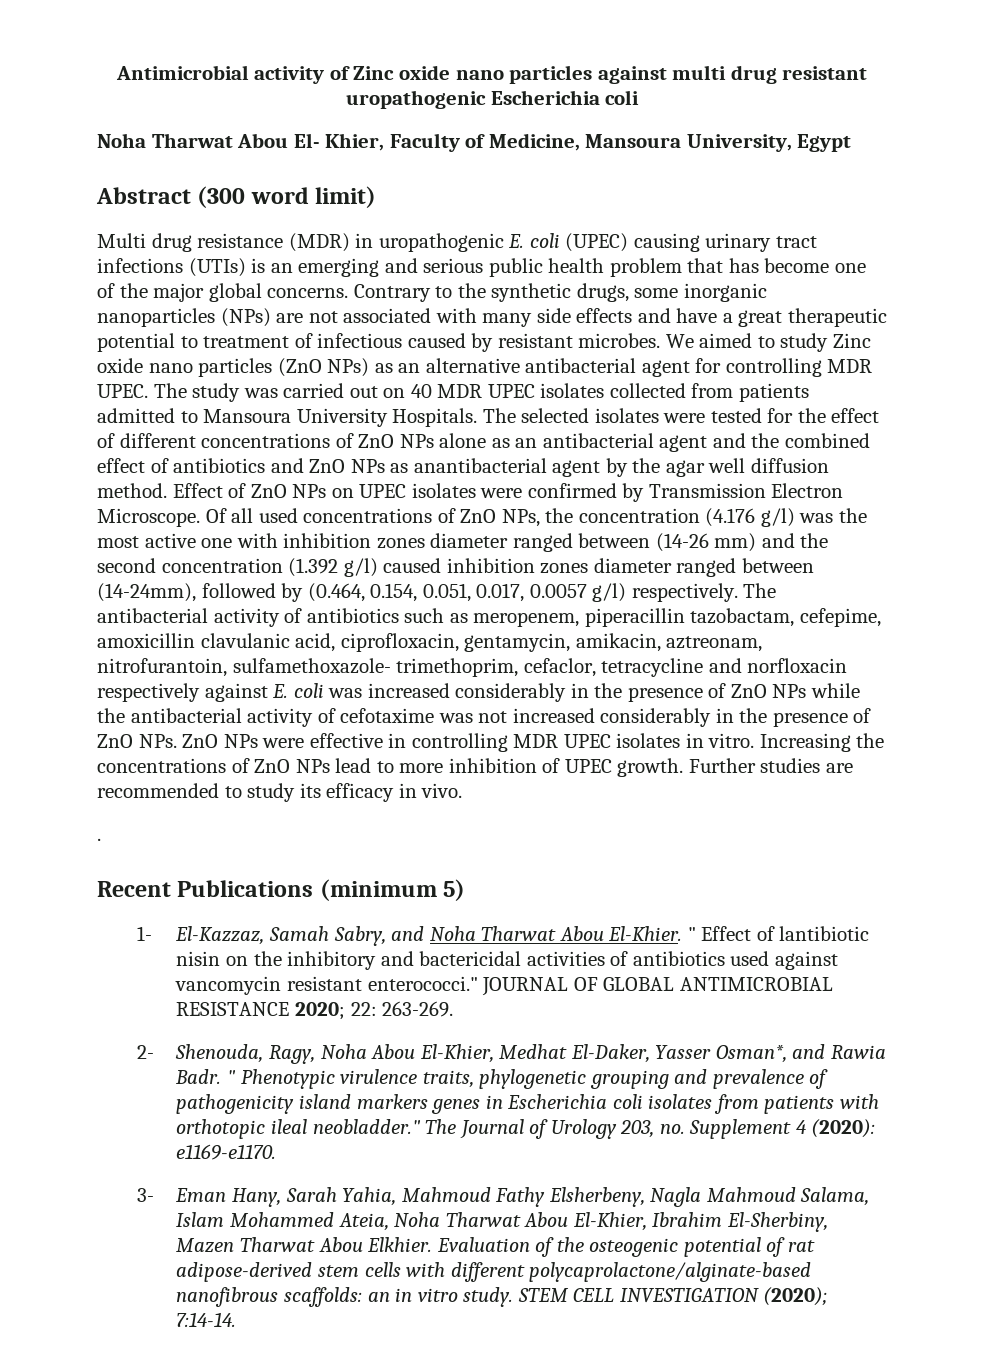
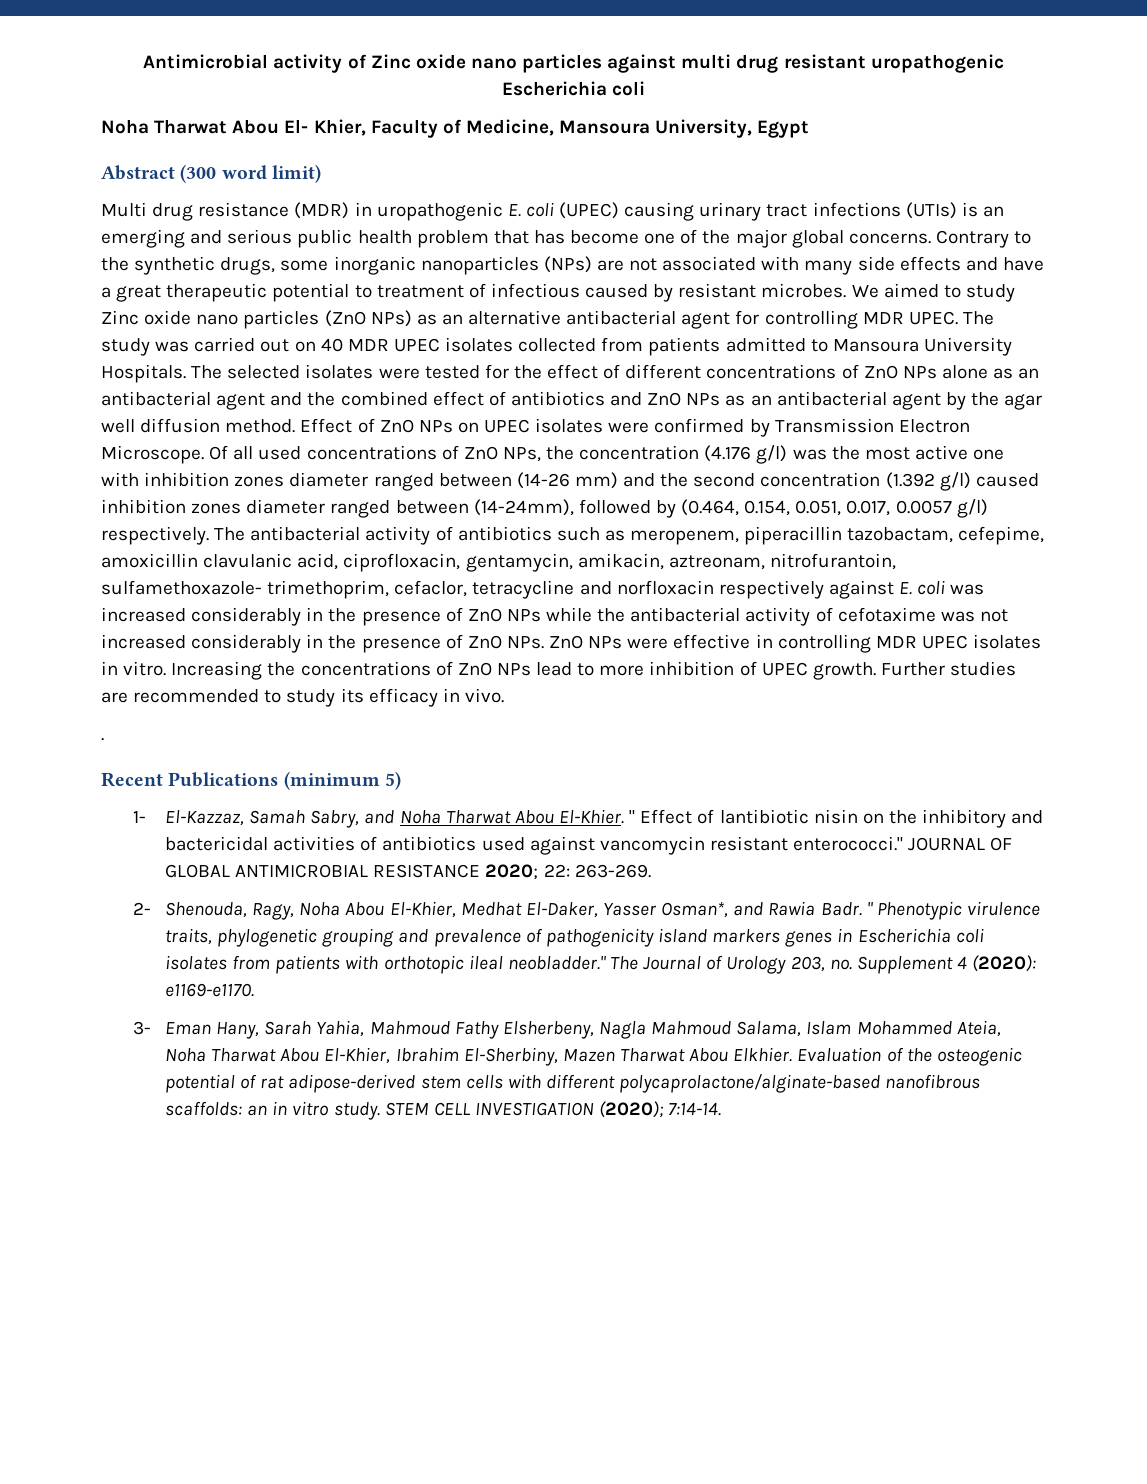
- The selected isolates were tested for the effect of different concentrations of ZnO NPs alone as an antibacterial agent and the combined effect of antibiotics and ZnO NPs as anantibacterial agent by the agar well diffusion method.
+ The selected isolates were tested for the effect of different concentrations of ZnO NPs alone as an antibacterial agent and the combined effect of antibiotics and ZnO NPs as an antibacterial agent by the agar well diffusion method.

